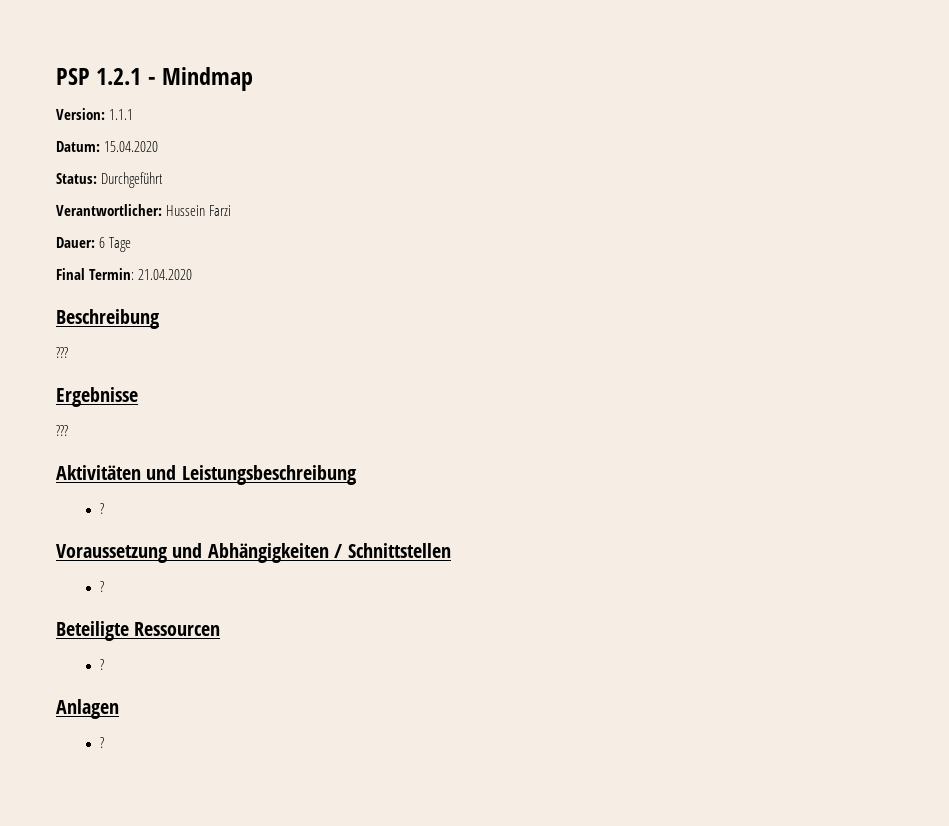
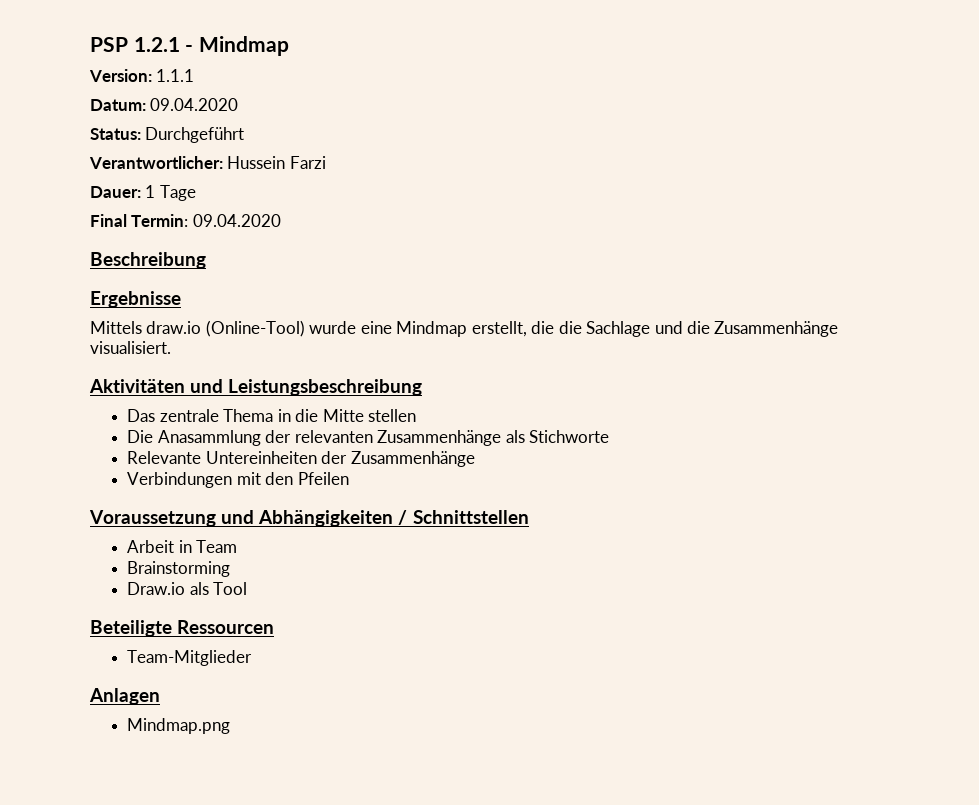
- Datum: 15.04.2020
+ Datum: 09.04.2020
- Dauer: 6 Tage
+ Dauer: 1 Tage
- Final Termin: 21.04.2020
+ Final Termin: 09.04.2020
  Beschreibung
- ???
  Ergebnisse
- ???
+ Mittels draw.io (Online-Tool) wurde eine Mindmap erstellt, die die Sachlage und die Zusammenhänge visualisiert.
  Aktivitäten und Leistungsbeschreibung
- ?
+ Das zentrale Thema in die Mitte stellen
+ Die Anasammlung der relevanten Zusammenhänge als Stichworte
+ Relevante Untereinheiten der Zusammenhänge
+ Verbindungen mit den Pfeilen
  Voraussetzung und Abhängigkeiten / Schnittstellen
- ?
+ Arbeit in Team
+ Brainstorming
+ Draw.io als Tool
  Beteiligte Ressourcen
- ?
+ Team-Mitglieder
  Anlagen
- ?
+ Mindmap.png

